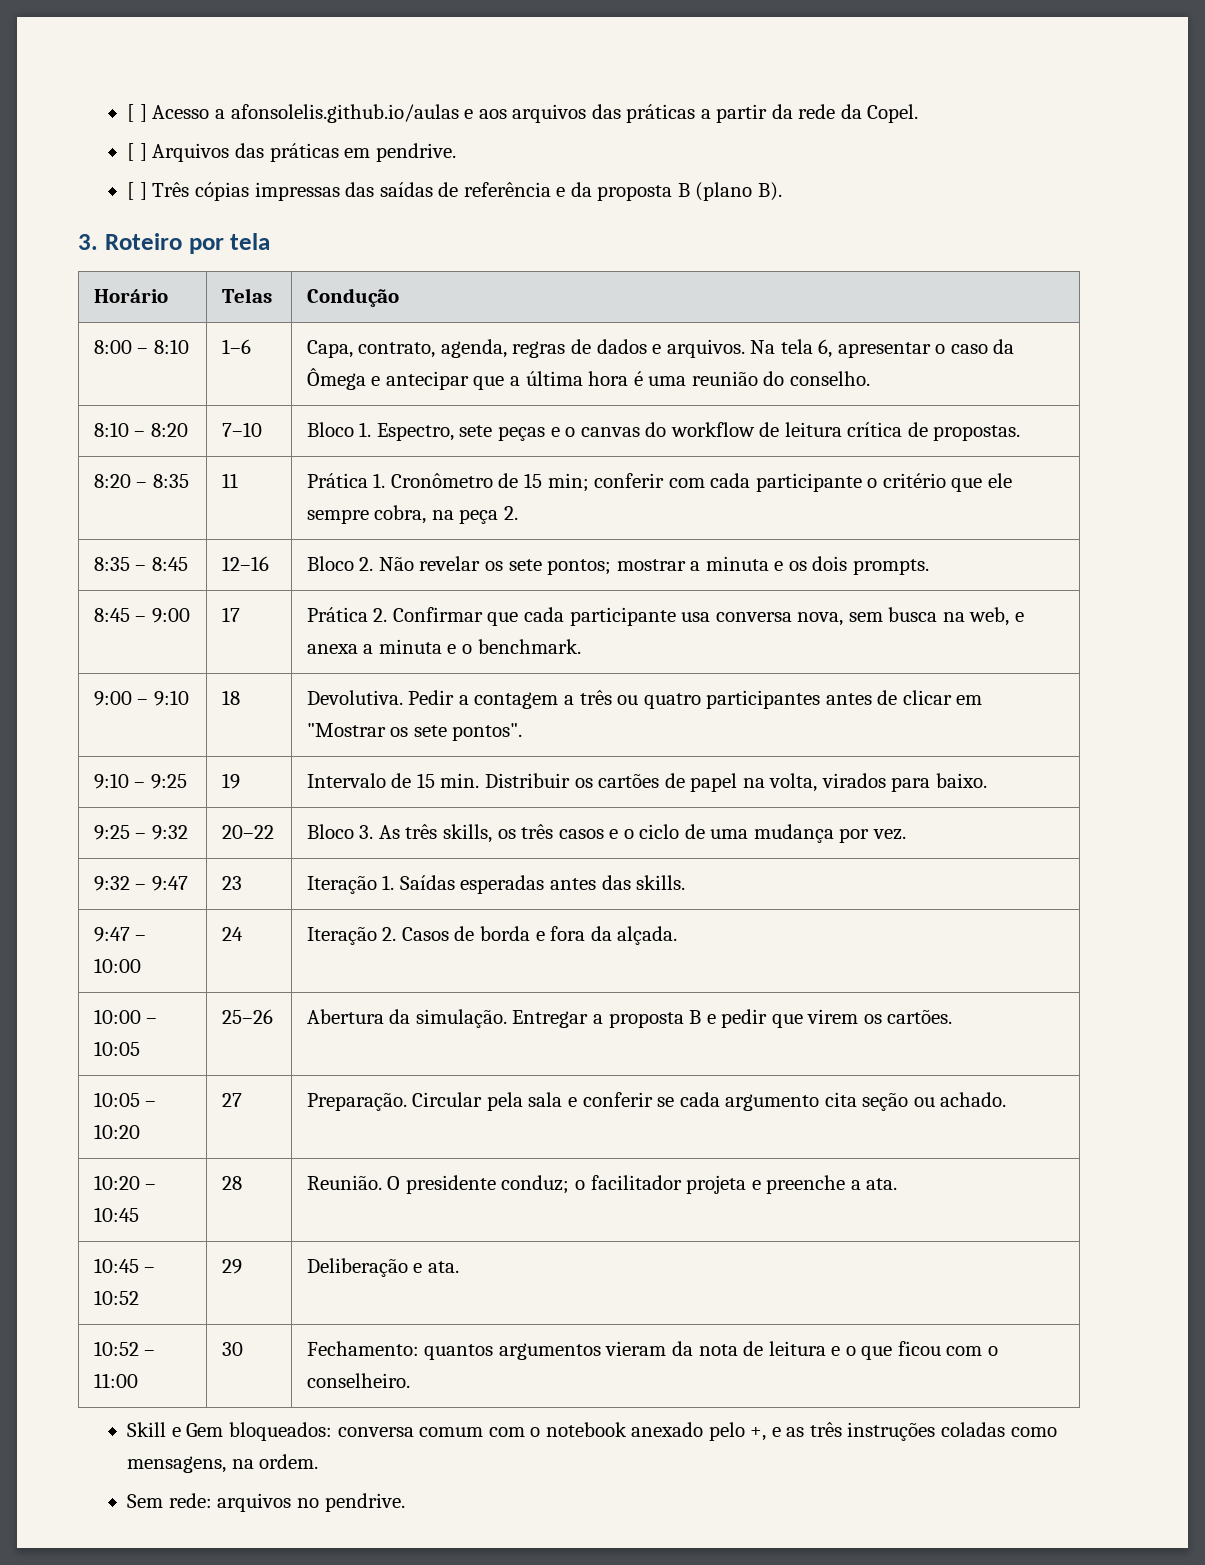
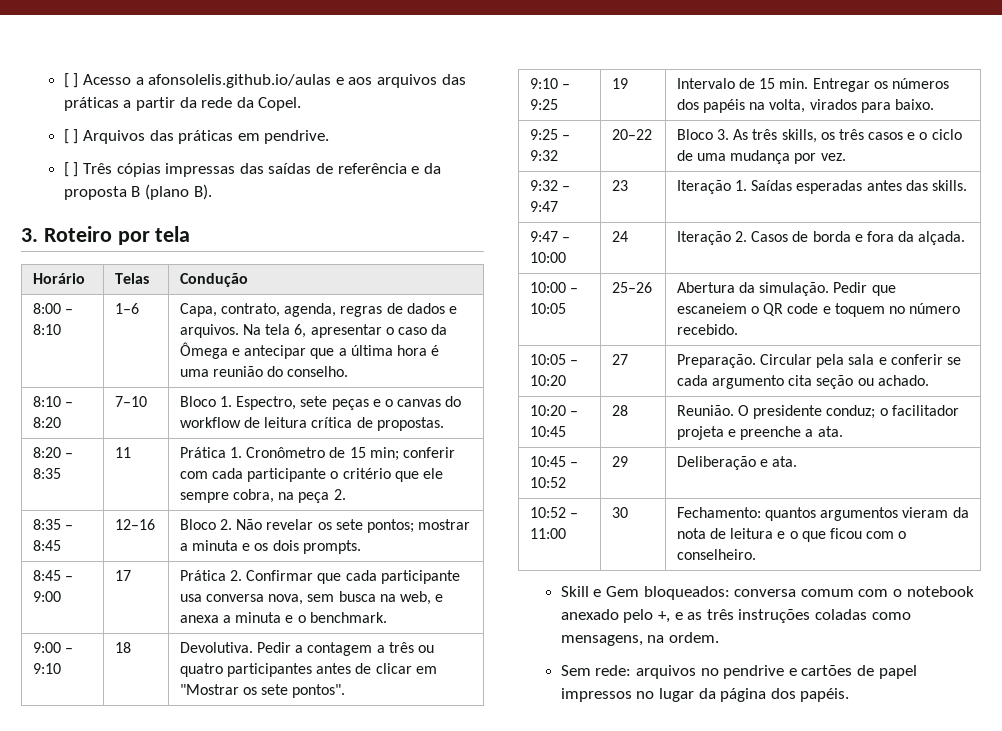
- 9:10 – 9:25 | 19 | Intervalo de 15 min. Distribuir os cartões de papel na volta, virados para baixo.
+ 9:10 – 9:25 | 19 | Intervalo de 15 min. Entregar os números dos papéis na volta, virados para baixo.
- 10:00 – 10:05 | 25–26 | Abertura da simulação. Entregar a proposta B e pedir que virem os cartões.
+ 10:00 – 10:05 | 25–26 | Abertura da simulação. Pedir que escaneiem o QR code e toquem no número recebido.
- Sem rede: arquivos no pendrive.
+ Sem rede: arquivos no pendrive e cartões de papel impressos no lugar da página dos papéis.

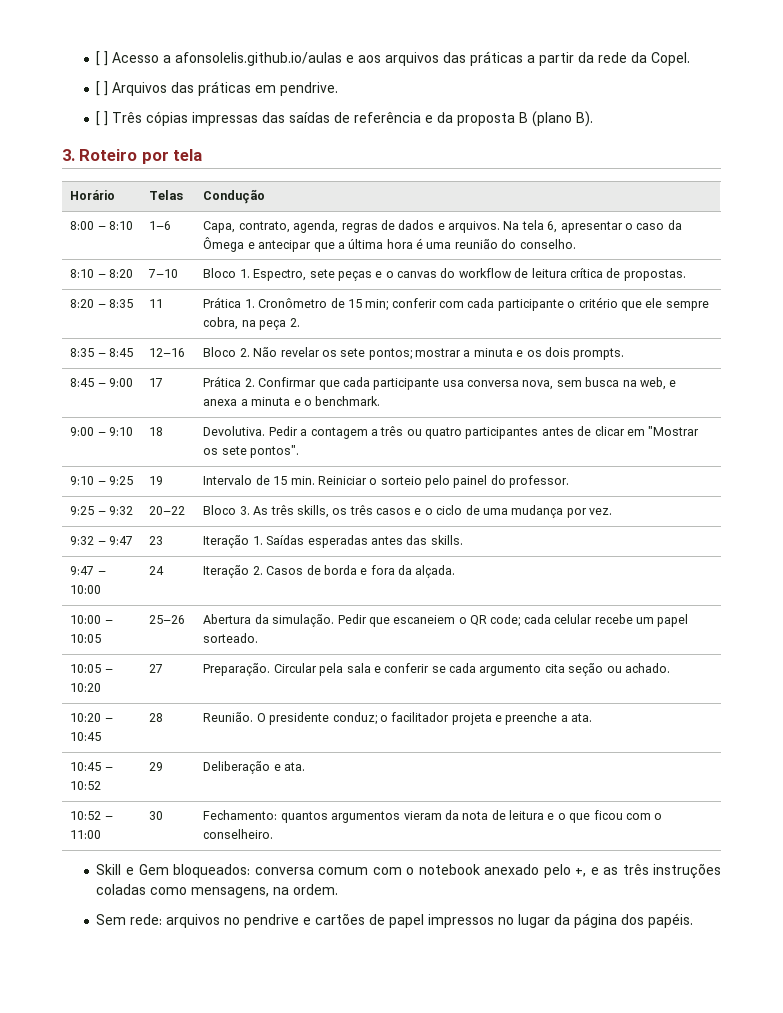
- 9:10 – 9:25 | 19 | Intervalo de 15 min. Entregar os números dos papéis na volta, virados para baixo.
+ 9:10 – 9:25 | 19 | Intervalo de 15 min. Reiniciar o sorteio pelo painel do professor.
- 10:00 – 10:05 | 25–26 | Abertura da simulação. Pedir que escaneiem o QR code e toquem no número recebido.
+ 10:00 – 10:05 | 25–26 | Abertura da simulação. Pedir que escaneiem o QR code; cada celular recebe um papel sorteado.

